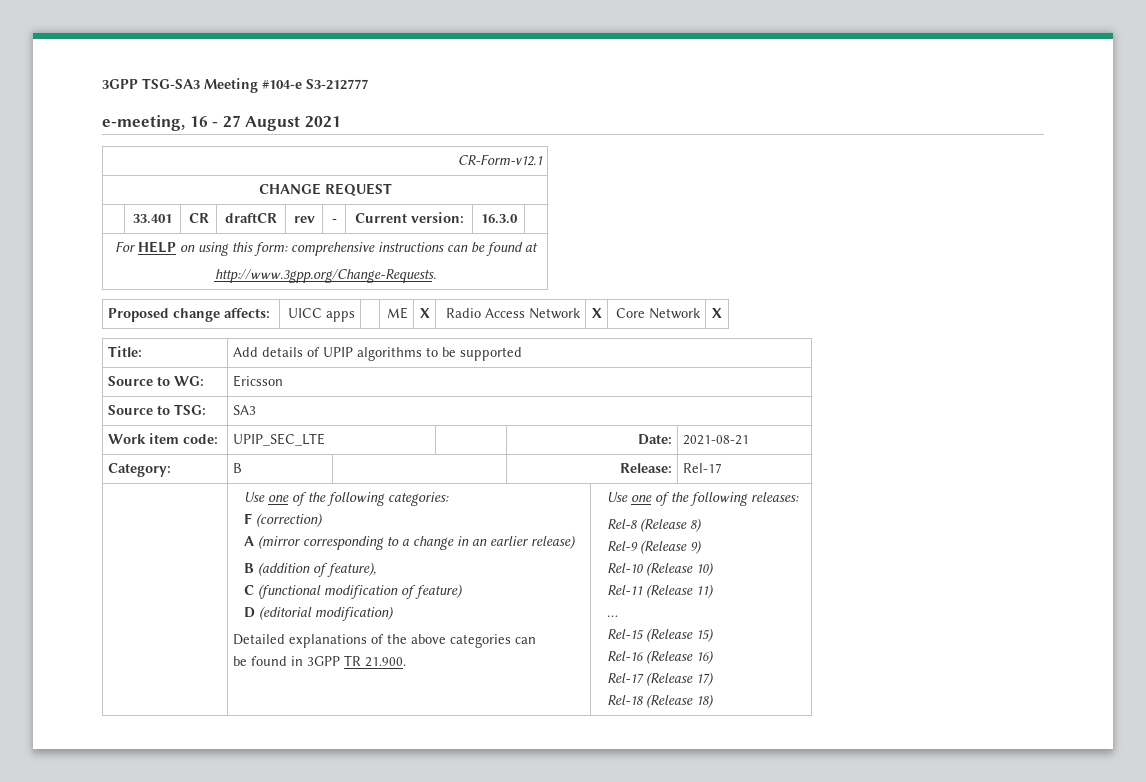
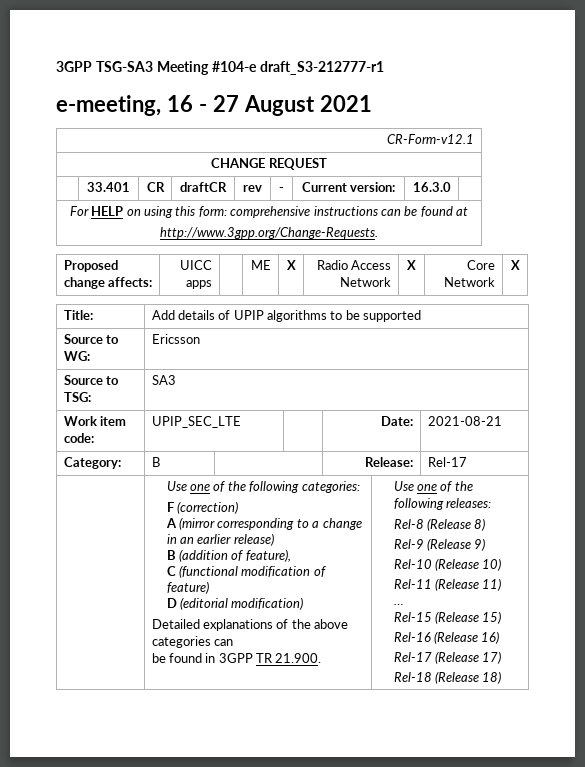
- 3GPP TSG-SA3 Meeting #104-e S3-212777
+ 3GPP TSG-SA3 Meeting #104-e draft_S3-212777-r1

